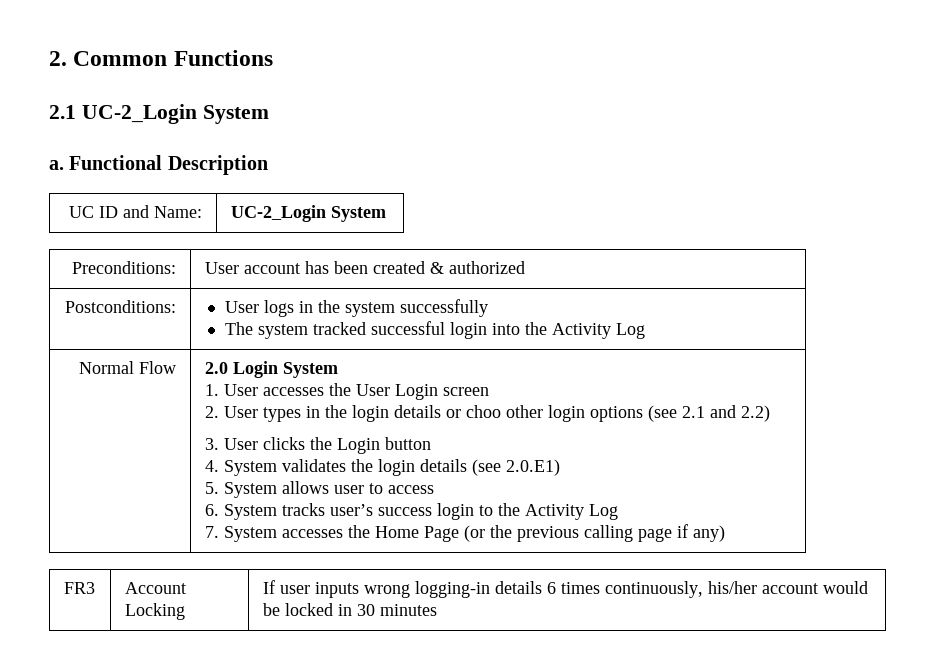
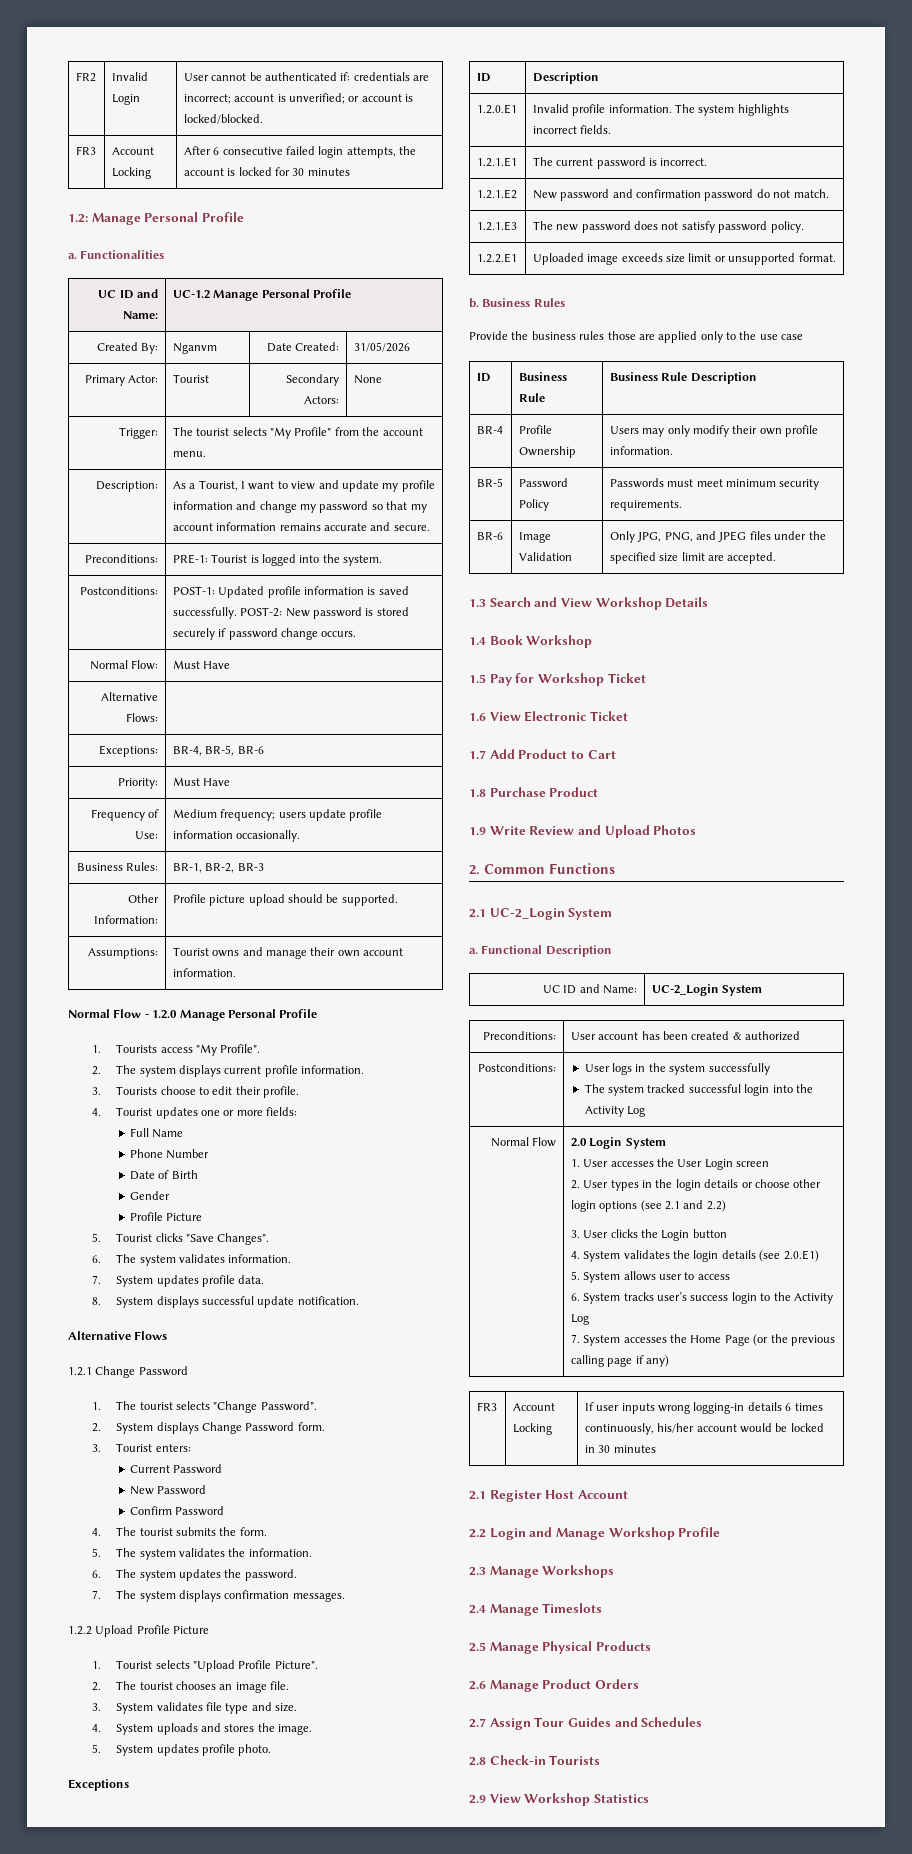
+ FR2 | Invalid Login | User cannot be authenticated if: credentials are incorrect; account is unverified; or account is locked/blocked.
+ FR3 | Account Locking | After 6 consecutive failed login attempts, the account is locked for 30 minutes
+ 1.2: Manage Personal Profile
+ a. Functionalities
+ UC ID and Name: | UC-1.2 Manage Personal Profile
+ Created By: | Nganvm | Date Created: | 31/05/2026
+ Primary Actor: | Tourist | Secondary Actors: | None
+ Trigger: | The tourist selects "My Profile" from the account menu.
+ Description: | As a Tourist, I want to view and update my profile information and change my password so that my account information remains accurate and secure.
+ Preconditions: | PRE-1: Tourist is logged into the system.
+ Postconditions: | POST-1: Updated profile information is saved successfully. POST-2: New password is stored securely if password change occurs.
+ Normal Flow: | Must Have
+ Alternative Flows: |
+ Exceptions: | BR-4, BR-5, BR-6
+ Priority: | Must Have
+ Frequency of Use: | Medium frequency; users update profile information occasionally.
+ Business Rules: | BR-1, BR-2, BR-3
+ Other Information: | Profile picture upload should be supported.
+ Assumptions: | Tourist owns and manage their own account information.
+ Normal Flow - 1.2.0 Manage Personal Profile
+ 1. Tourists access "My Profile".
+ 2. The system displays current profile information.
+ 3. Tourists choose to edit their profile.
+ 4. Tourist updates one or more fields:
+ Full Name
+ Phone Number
+ Date of Birth
+ Gender
+ Profile Picture
+ 5. Tourist clicks "Save Changes".
+ 6. The system validates information.
+ 7. System updates profile data.
+ 8. System displays successful update notification.
+ Alternative Flows
+ 1.2.1 Change Password
+ 1. The tourist selects "Change Password".
+ 2. System displays Change Password form.
+ 3. Tourist enters:
+ Current Password
+ New Password
+ Confirm Password
+ 4. The tourist submits the form.
+ 5. The system validates the information.
+ 6. The system updates the password.
+ 7. The system displays confirmation messages.
+ 1.2.2 Upload Profile Picture
+ 1. Tourist selects "Upload Profile Picture".
+ 2. The tourist chooses an image file.
+ 3. System validates file type and size.
+ 4. System uploads and stores the image.
+ 5. System updates profile photo.
+ Exceptions
+ ID | Description
+ 1.2.0.E1 | Invalid profile information. The system highlights incorrect fields.
+ 1.2.1.E1 | The current password is incorrect.
+ 1.2.1.E2 | New password and confirmation password do not match.
+ 1.2.1.E3 | The new password does not satisfy password policy.
+ 1.2.2.E1 | Uploaded image exceeds size limit or unsupported format.
+ b. Business Rules
+ Provide the business rules those are applied only to the use case
+ ID | Business Rule | Business Rule Description
+ BR-4 | Profile Ownership | Users may only modify their own profile information.
+ BR-5 | Password Policy | Passwords must meet minimum security requirements.
+ BR-6 | Image Validation | Only JPG, PNG, and JPEG files under the specified size limit are accepted.
+ 1.3 Search and View Workshop Details
+ 1.4 Book Workshop
+ 1.5 Pay for Workshop Ticket
+ 1.6 View Electronic Ticket
+ 1.7 Add Product to Cart
+ 1.8 Purchase Product
+ 1.9 Write Review and Upload Photos
- 2. User types in the login details or choo other login options (see 2.1 and 2.2)
+ 2. User types in the login details or choose other login options (see 2.1 and 2.2)
+ 2.1 Register Host Account
+ 2.2 Login and Manage Workshop Profile
+ 2.3 Manage Workshops
+ 2.4 Manage Timeslots
+ 2.5 Manage Physical Products
+ 2.6 Manage Product Orders
+ 2.7 Assign Tour Guides and Schedules
+ 2.8 Check-in Tourists
+ 2.9 View Workshop Statistics

